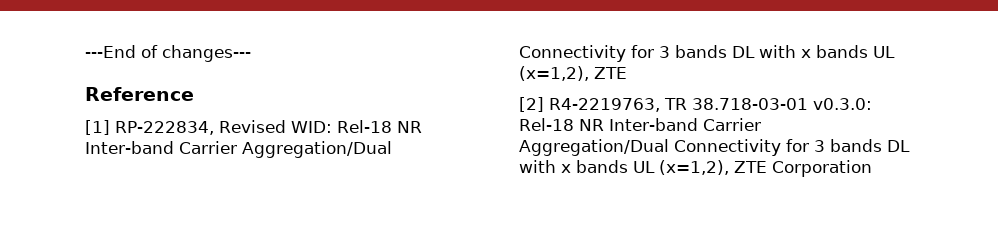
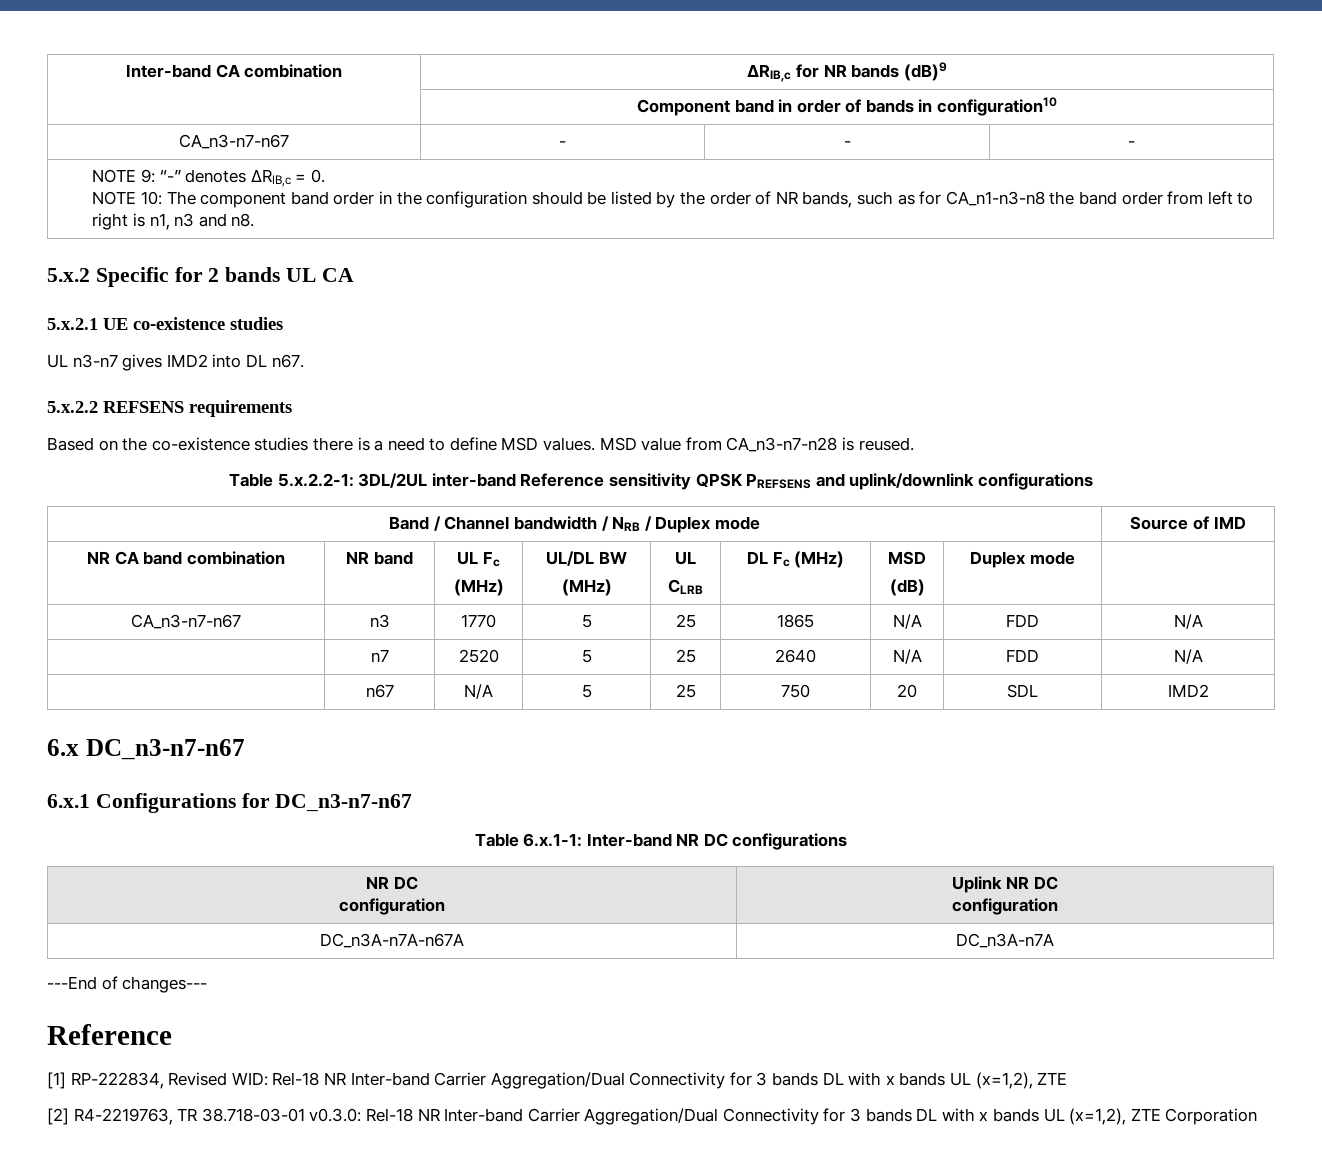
+ Inter-band CA combination | ΔRIB,c for NR bands (dB)9
+ | Component band in order of bands in configuration10
+ CA_n3-n7-n67 | - | - | -
+ NOTE 9: “-” denotes ΔRIB,c = 0.
+ NOTE 10: The component band order in the configuration should be listed by the order of NR bands, such as for CA_n1-n3-n8 the band order from left to right is n1, n3 and n8.
+ 5.x.2 Specific for 2 bands UL CA
+ 5.x.2.1 UE co-existence studies
+ UL n3-n7 gives IMD2 into DL n67.
+ 5.x.2.2 REFSENS requirements
+ Based on the co-existence studies there is a need to define MSD values. MSD value from CA_n3-n7-n28 is reused.
+ Table 5.x.2.2-1: 3DL/2UL inter-band Reference sensitivity QPSK PREFSENS and uplink/downlink configurations
+ Band / Channel bandwidth / NRB / Duplex mode | Source of IMD
+ NR CA band combination | NR band | UL Fc
+ (MHz) | UL/DL BW
+ (MHz) | UL
+ CLRB | DL Fc (MHz) | MSD
+ (dB) | Duplex mode |
+ CA_n3-n7-n67 | n3 | 1770 | 5 | 25 | 1865 | N/A | FDD | N/A
+ | n7 | 2520 | 5 | 25 | 2640 | N/A | FDD | N/A
+ | n67 | N/A | 5 | 25 | 750 | 20 | SDL | IMD2
+ 6.x DC_n3-n7-n67
+ 6.x.1 Configurations for DC_n3-n7-n67
+ Table 6.x.1-1: Inter-band NR DC configurations
+ NR DC
+ configuration | Uplink NR DC
+ configuration
+ DC_n3A-n7A-n67A | DC_n3A-n7A

